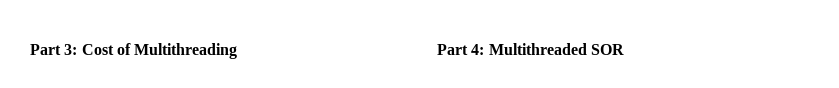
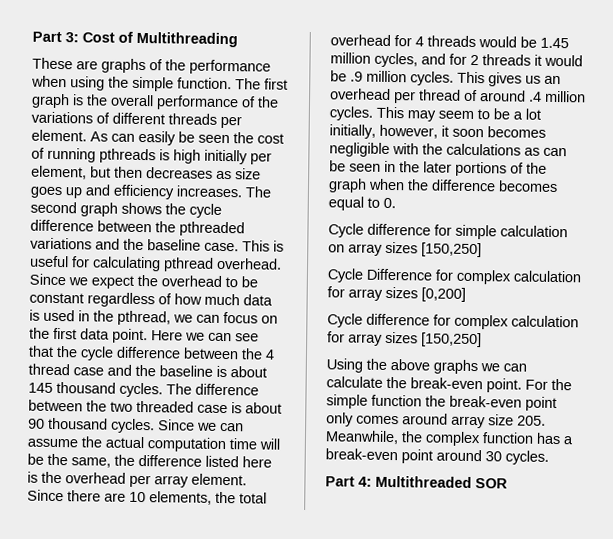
+ These are graphs of the performance when using the simple function. The first graph is the overall performance of the variations of different threads per element. As can easily be seen the cost of running pthreads is high initially per element, but then decreases as size goes up and efficiency increases. The second graph shows the cycle difference between the pthreaded variations and the baseline case. This is useful for calculating pthread overhead. Since we expect the overhead to be constant regardless of how much data is used in the pthread, we can focus on the first data point. Here we can see that the cycle difference between the 4 thread case and the baseline is about 145 thousand cycles. The difference between the two threaded case is about 90 thousand cycles. Since we can assume the actual computation time will be the same, the difference listed here is the overhead per array element. Since there are 10 elements, the total overhead for 4 threads would be 1.45 million cycles, and for 2 threads it would be .9 million cycles. This gives us an overhead per thread of around .4 million cycles. This may seem to be a lot initially, however, it soon becomes negligible with the calculations as can be seen in the later portions of the graph when the difference becomes equal to 0.
+ Cycle difference for simple calculation on array sizes [150,250]
+ Cycle Difference for complex calculation for array sizes [0,200]
+ Cycle difference for complex calculation for array sizes [150,250]
+ Using the above graphs we can calculate the break-even point. For the simple function the break-even point only comes around array size 205. Meanwhile, the complex function has a break-even point around 30 cycles.

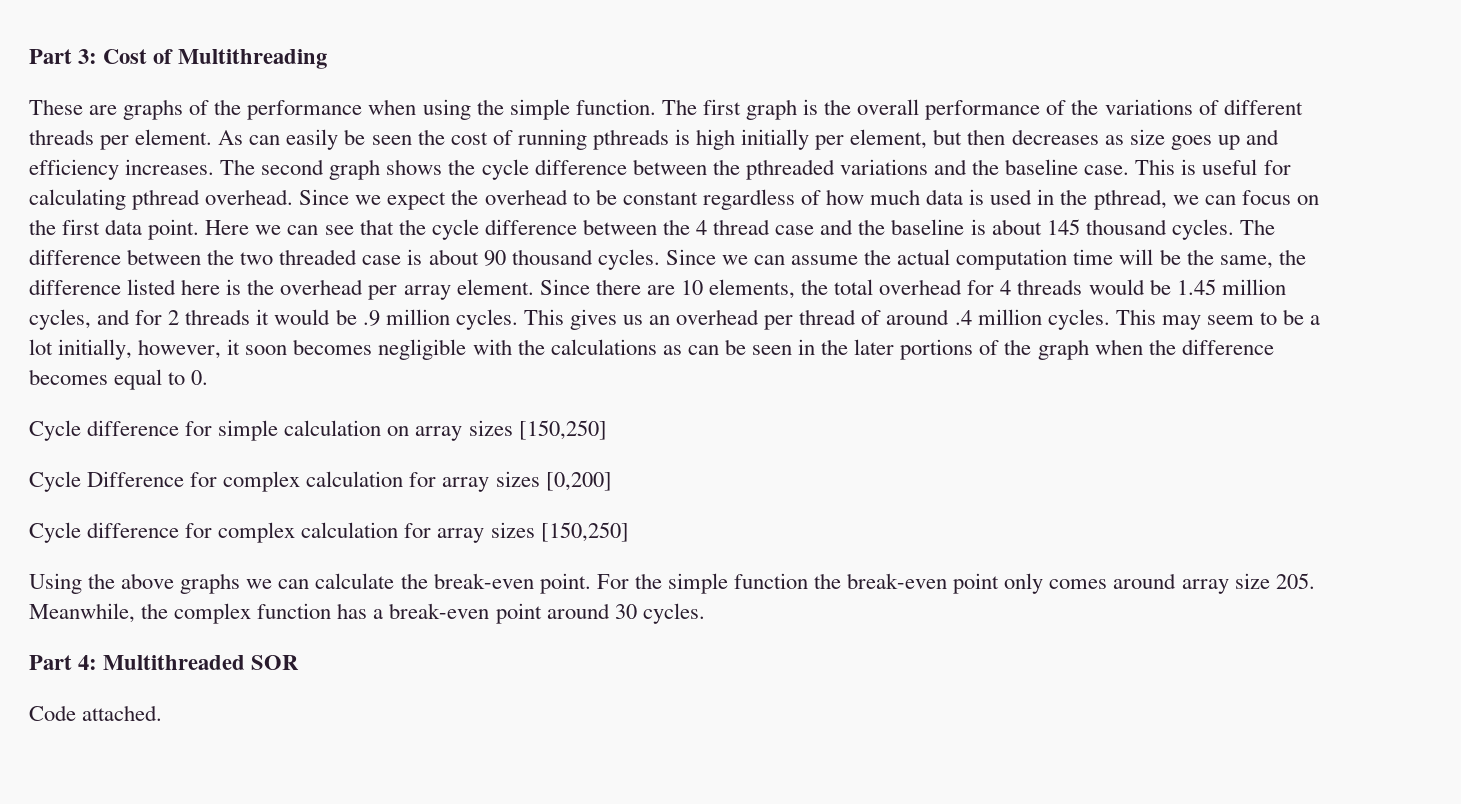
+ Code attached.

